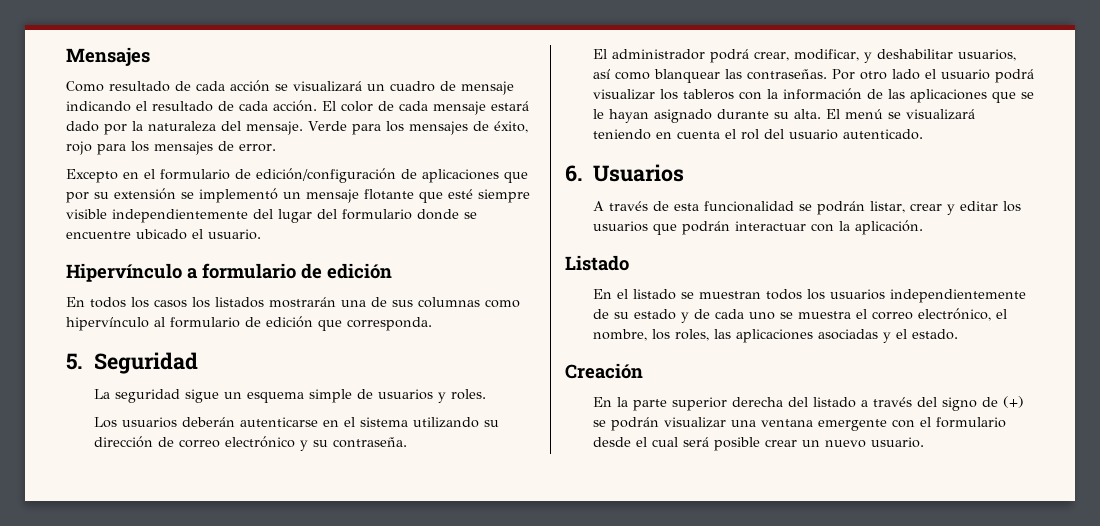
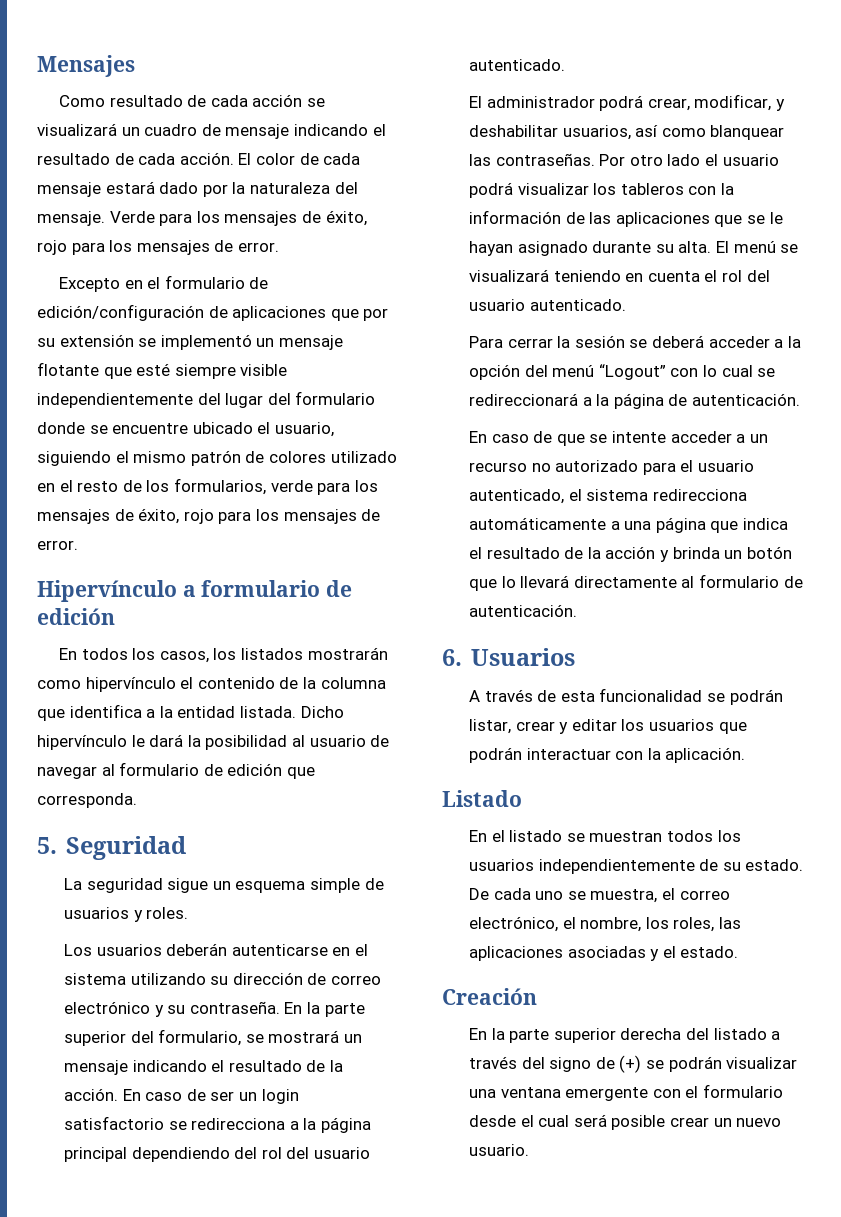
- Excepto en el formulario de edición/configuración de aplicaciones que por su extensión se implementó un mensaje flotante que esté siempre visible independientemente del lugar del formulario donde se encuentre ubicado el usuario.
+ Excepto en el formulario de edición/configuración de aplicaciones que por su extensión se implementó un mensaje flotante que esté siempre visible independientemente del lugar del formulario donde se encuentre ubicado el usuario, siguiendo el mismo patrón de colores utilizado en el resto de los formularios, verde para los mensajes de éxito, rojo para los mensajes de error.
- En todos los casos los listados mostrarán una de sus columnas como hipervínculo al formulario de edición que corresponda.
+ En todos los casos, los listados mostrarán como hipervínculo el contenido de la columna que identifica a la entidad listada. Dicho hipervínculo le dará la posibilidad al usuario de navegar al formulario de edición que corresponda.
+ En la parte superior del formulario, se mostrará un mensaje indicando el resultado de la acción. En caso de ser un login satisfactorio se redirecciona a la página principal dependiendo del rol del usuario autenticado.
+ Para cerrar la sesión se deberá acceder a la opción del menú “Logout” con lo cual se redireccionará a la página de autenticación.
+ En caso de que se intente acceder a un recurso no autorizado para el usuario autenticado, el sistema redirecciona automáticamente a una página que indica el resultado de la acción y brinda un botón que lo llevará directamente al formulario de autenticación.
- En el listado se muestran todos los usuarios independientemente de su estado y de cada uno se muestra el correo electrónico, el nombre, los roles, las aplicaciones asociadas y el estado.
+ En el listado se muestran todos los usuarios independientemente de su estado. De cada uno se muestra, el correo electrónico, el nombre, los roles, las aplicaciones asociadas y el estado.

